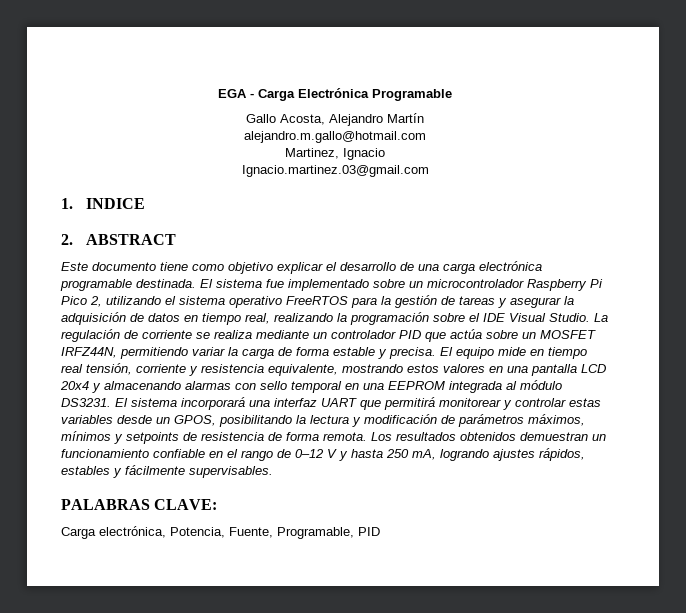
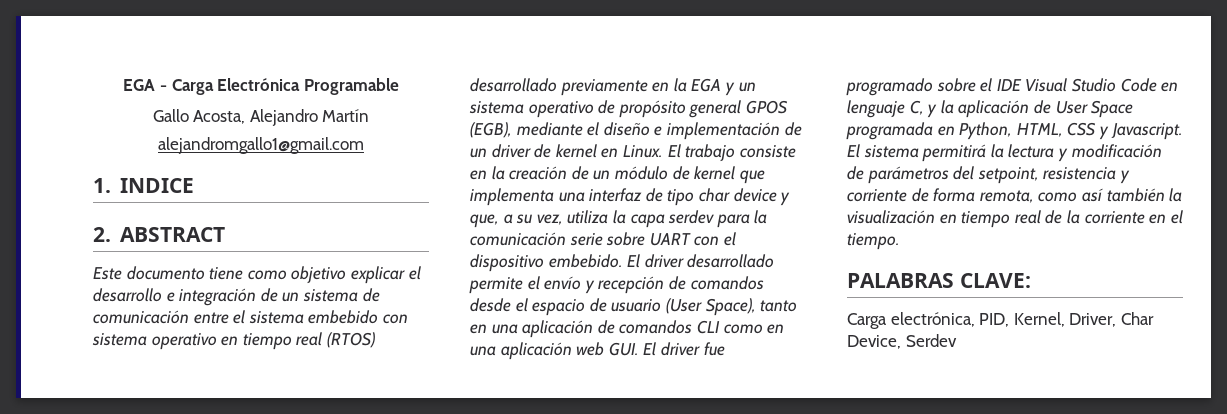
- alejandro.m.gallo@hotmail.com
- Martinez, Ignacio
- Ignacio.martinez.03@gmail.com
+ alejandromgallo1@gmail.com
- Este documento tiene como objetivo explicar el desarrollo de una carga electrónica programable destinada. El sistema fue implementado sobre un microcontrolador Raspberry Pi Pico 2, utilizando el sistema operativo FreeRTOS para la gestión de tareas y asegurar la adquisición de datos en tiempo real, realizando la programación sobre el IDE Visual Studio. La regulación de corriente se realiza mediante un controlador PID que actúa sobre un MOSFET IRFZ44N, permitiendo variar la carga de forma estable y precisa. El equipo mide en tiempo real tensión, corriente y resistencia equivalente, mostrando estos valores en una pantalla LCD 20x4 y almacenando alarmas con sello temporal en una EEPROM integrada al módulo DS3231. El sistema incorporará una interfaz UART que permitirá monitorear y controlar estas variables desde un GPOS, posibilitando la lectura y modificación de parámetros máximos, mínimos y setpoints de resistencia de forma remota. Los resultados obtenidos demuestran un funcionamiento confiable en el rango de 0–12 V y hasta 250 mA, logrando ajustes rápidos, estables y fácilmente supervisables.
+ Este documento tiene como objetivo explicar el desarrollo e integración de un sistema de comunicación entre el sistema embebido con sistema operativo en tiempo real (RTOS) desarrollado previamente en la EGA y un sistema operativo de propósito general GPOS (EGB), mediante el diseño e implementación de un driver de kernel en Linux. El trabajo consiste en la creación de un módulo de kernel que implementa una interfaz de tipo char device y que, a su vez, utiliza la capa serdev para la comunicación serie sobre UART con el dispositivo embebido. El driver desarrollado permite el envío y recepción de comandos desde el espacio de usuario (User Space), tanto en una aplicación de comandos CLI como en una aplicación web GUI. El driver fue programado sobre el IDE Visual Studio Code en lenguaje C, y la aplicación de User Space programada en Python, HTML, CSS y Javascript. El sistema permitirá la lectura y modificación de parámetros del setpoint, resistencia y corriente de forma remota, como así también la visualización en tiempo real de la corriente en el tiempo.
  PALABRAS CLAVE:
- Carga electrónica, Potencia, Fuente, Programable, PID
+ Carga electrónica, PID, Kernel, Driver, Char Device, Serdev

